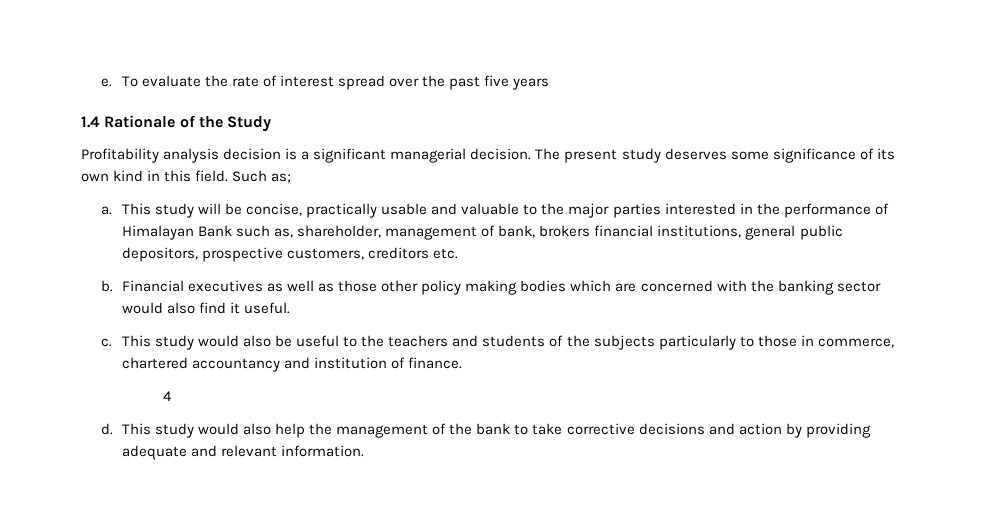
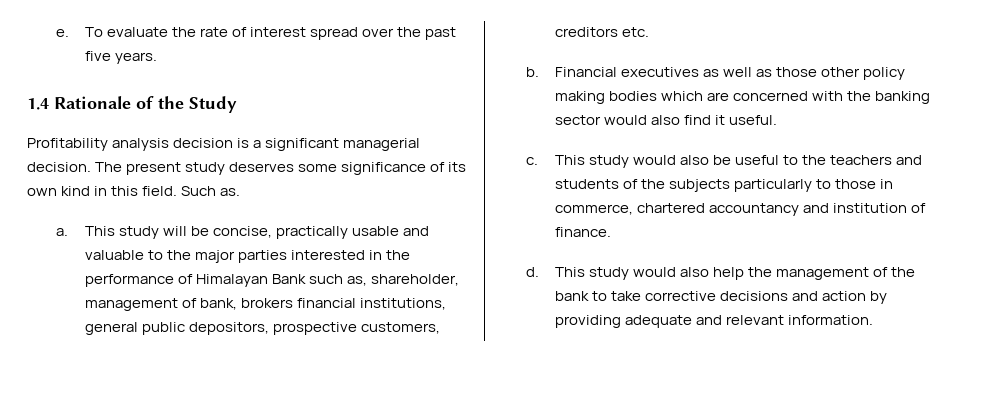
- To evaluate the rate of interest spread over the past five years
+ To evaluate the rate of interest spread over the past five years.
- Such as;
+ Such as.
- 4

